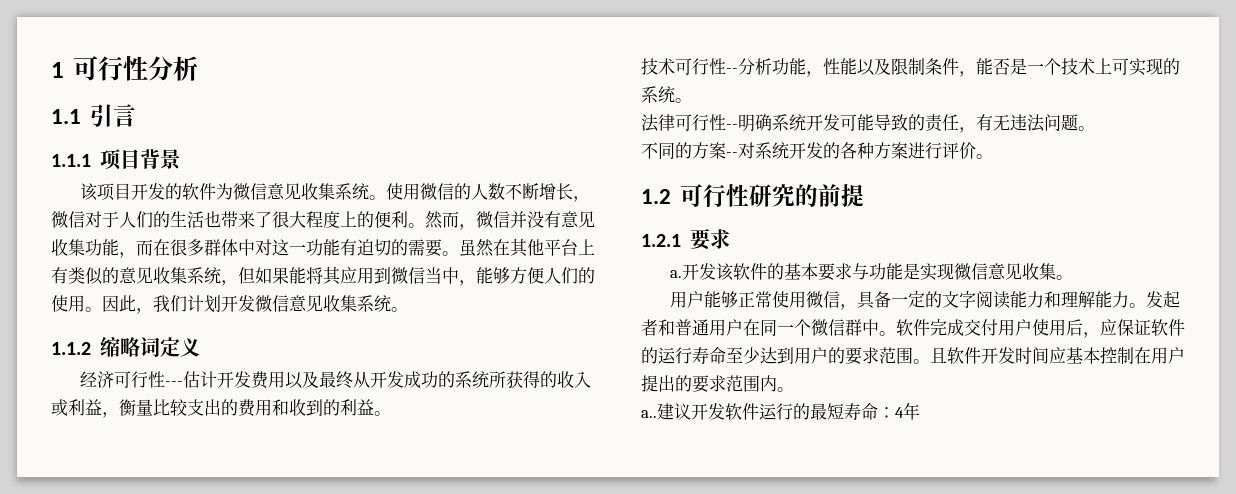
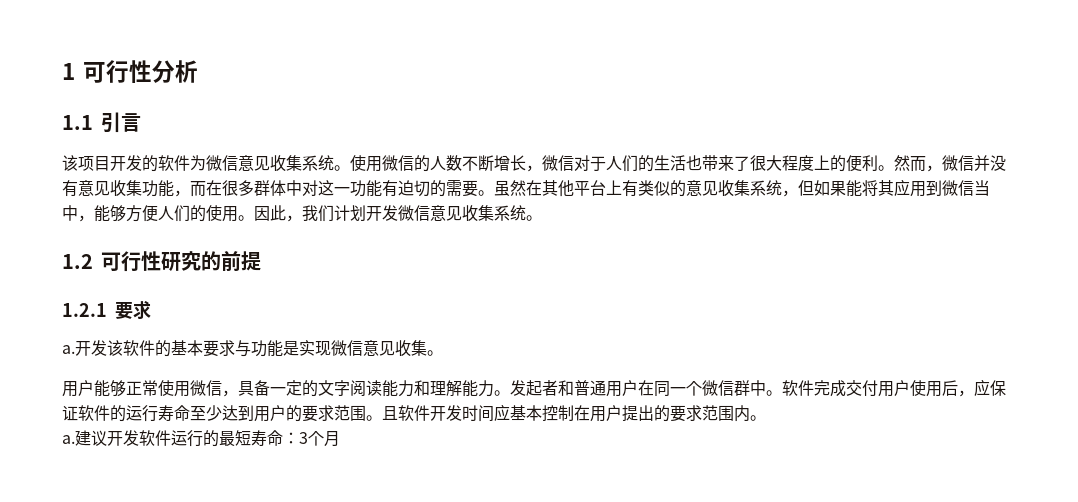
- 1.1.1项目背景
- 1.1.2缩略词定义
- 经济可行性---估计开发费用以及最终从开发成功的系统所获得的收入或利益，衡量比较支出的费用和收到的利益。
- 技术可行性--分析功能，性能以及限制条件，能否是一个技术上可实现的系统。
- 法律可行性--明确系统开发可能导致的责任，有无违法问题。
- 不同的方案--对系统开发的各种方案进行评价。
  且软件开发时间应基本控制在用户提出的要求范围内。
- a..
+ a.
- 建议开发软件运行的最短寿命：4年
+ 建议开发软件运行的最短寿命：3个月

